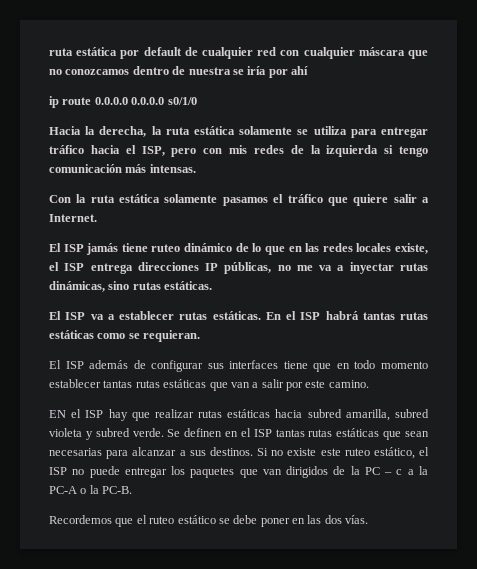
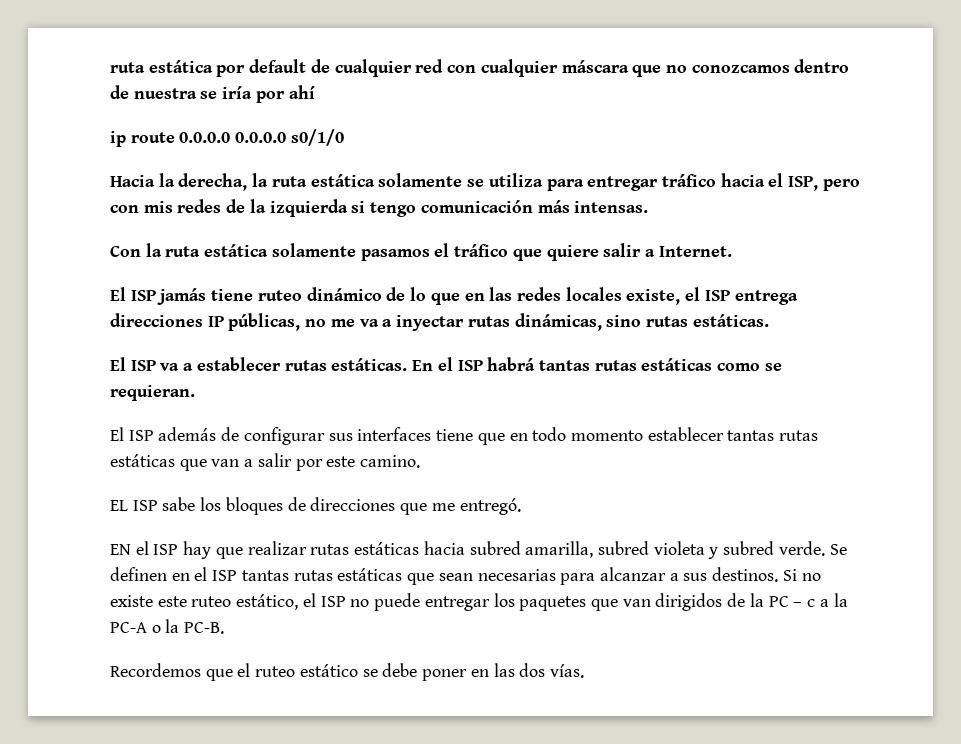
+ EL ISP sabe los bloques de direcciones que me entregó.

